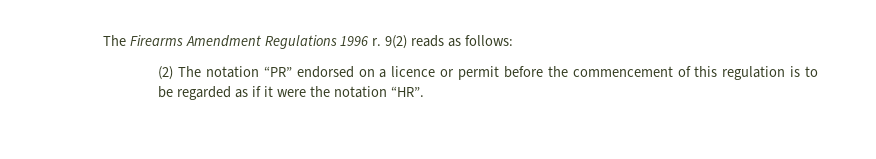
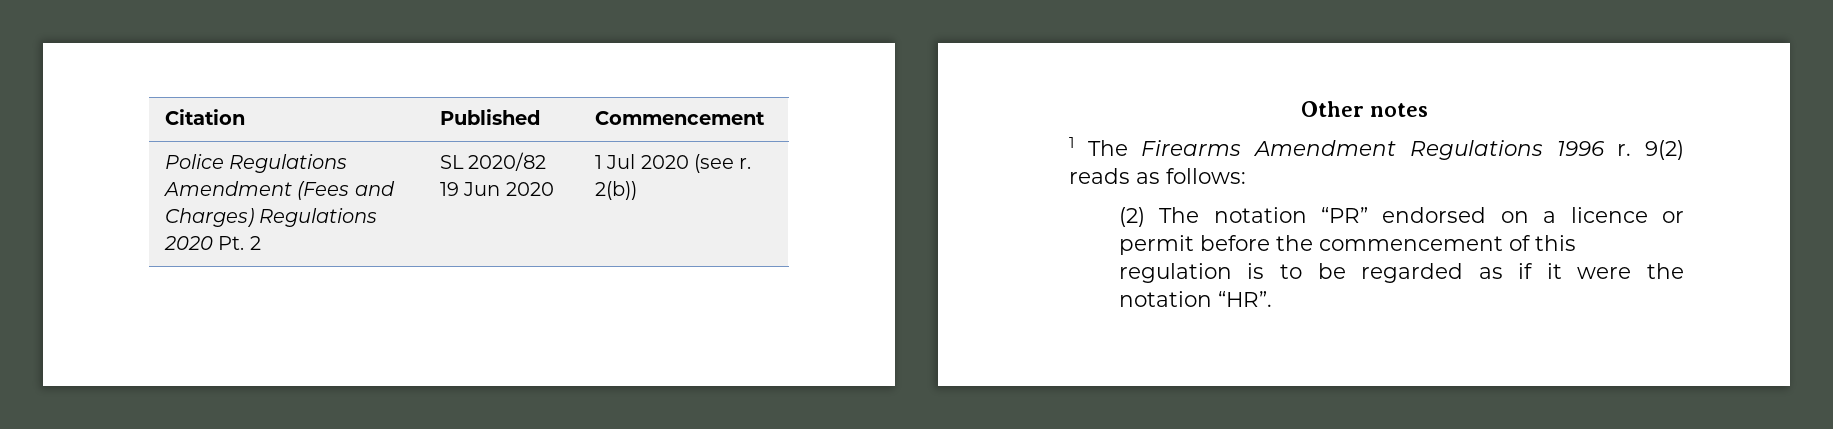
- The Firearms Amendment Regulations 1996 r.
+ Citation | Published | Commencement
+ Police Regulations Amendment (Fees and Charges) Regulations 2020 Pt. 2 | SL 2020/82 19 Jun 2020 | 1 Jul 2020 (see r. 2(b))
+ Other notes
+ 1 The Firearms Amendment Regulations 1996 r.

